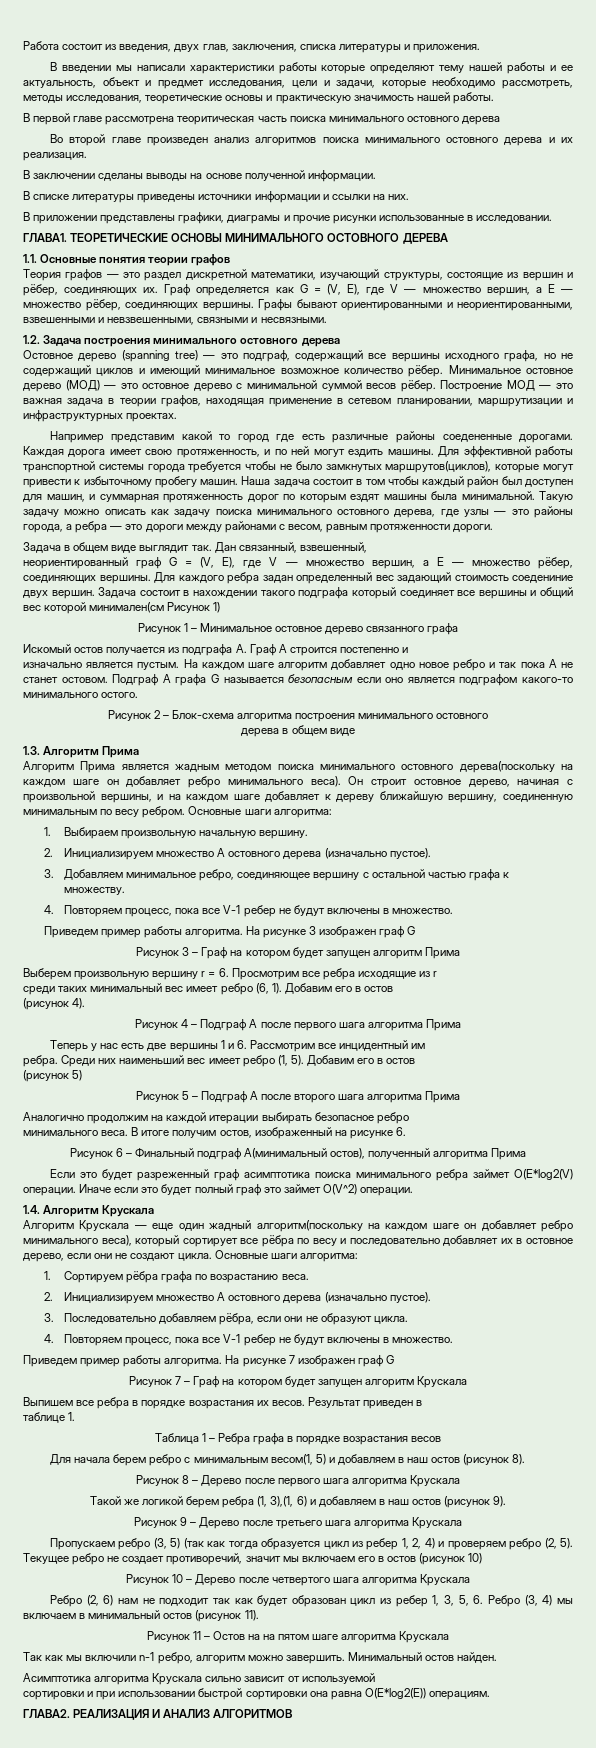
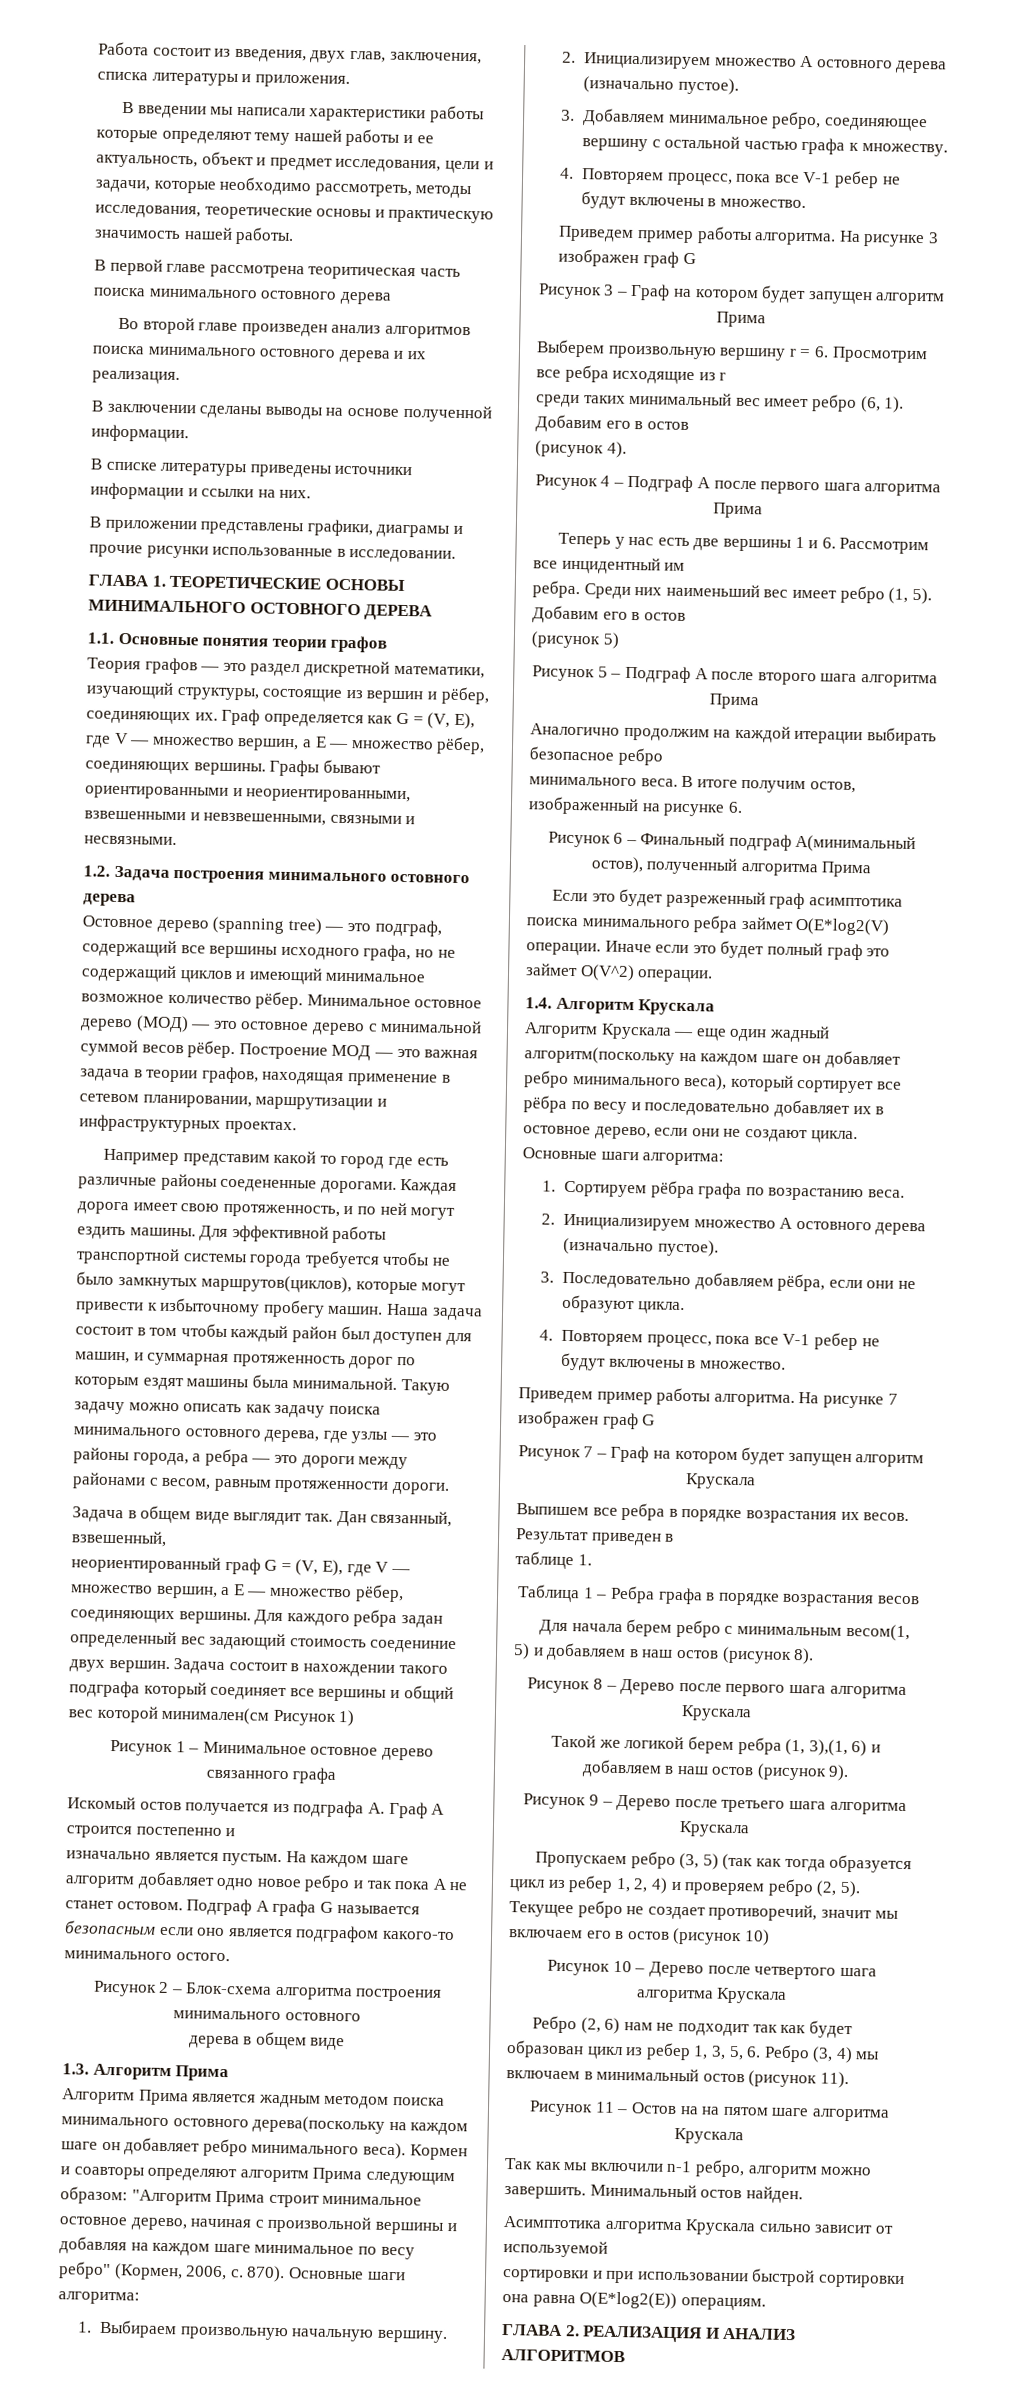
- ГЛАВА1. ТЕОРЕТИЧЕСКИЕ ОСНОВЫ МИНИМАЛЬНОГО ОСТОВНОГО ДЕРЕВА
+ ГЛАВА 1. ТЕОРЕТИЧЕСКИЕ ОСНОВЫ МИНИМАЛЬНОГО ОСТОВНОГО ДЕРЕВА
- Он строит остовное дерево, начиная с произвольной вершины, и на каждом шаге добавляет к дереву ближайшую вершину, соединенную минимальным по весу ребром.
+ Кормен и соавторы определяют алгоритм Прима следующим образом: "Алгоритм Прима строит минимальное остовное дерево, начиная с произвольной вершины и добавляя на каждом шаге минимальное по весу ребро" (Кормен, 2006, с. 870).
- ГЛАВА2. РЕАЛИЗАЦИЯ И АНАЛИЗ АЛГОРИТМОВ
+ ГЛАВА 2. РЕАЛИЗАЦИЯ И АНАЛИЗ АЛГОРИТМОВ

